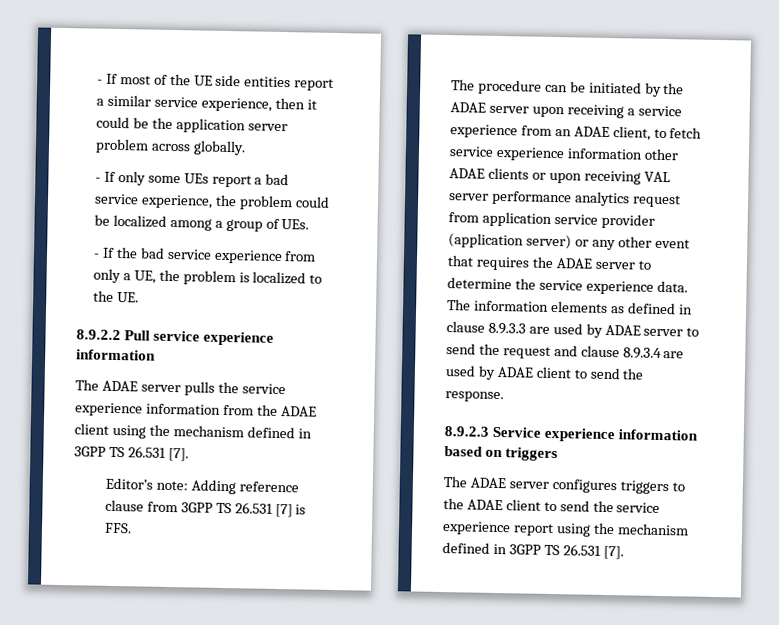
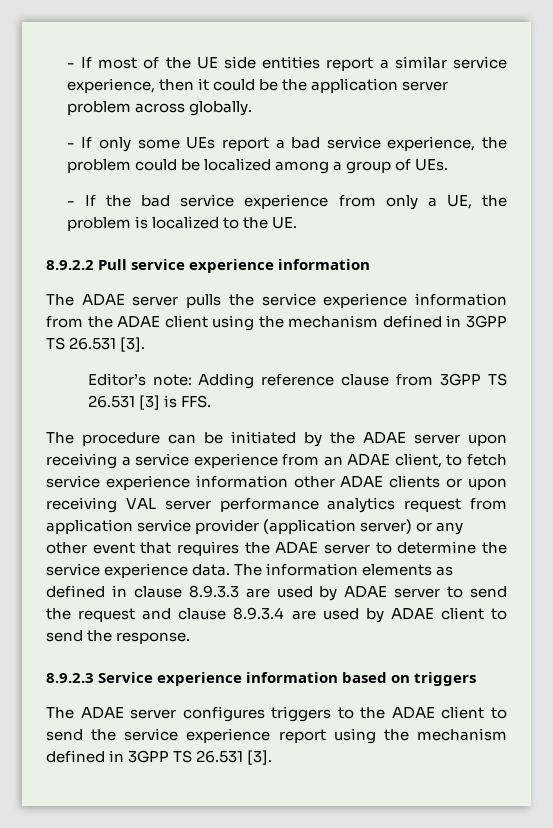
- The ADAE server pulls the service experience information from the ADAE client using the mechanism defined in 3GPP TS 26.531 [7].
+ The ADAE server pulls the service experience information from the ADAE client using the mechanism defined in 3GPP TS 26.531 [3].
- Editor’s note: Adding reference clause from 3GPP TS 26.531 [7] is FFS.
+ Editor’s note: Adding reference clause from 3GPP TS 26.531 [3] is FFS.
- The ADAE server configures triggers to the ADAE client to send the service experience report using the mechanism defined in 3GPP TS 26.531 [7].
+ The ADAE server configures triggers to the ADAE client to send the service experience report using the mechanism defined in 3GPP TS 26.531 [3].

